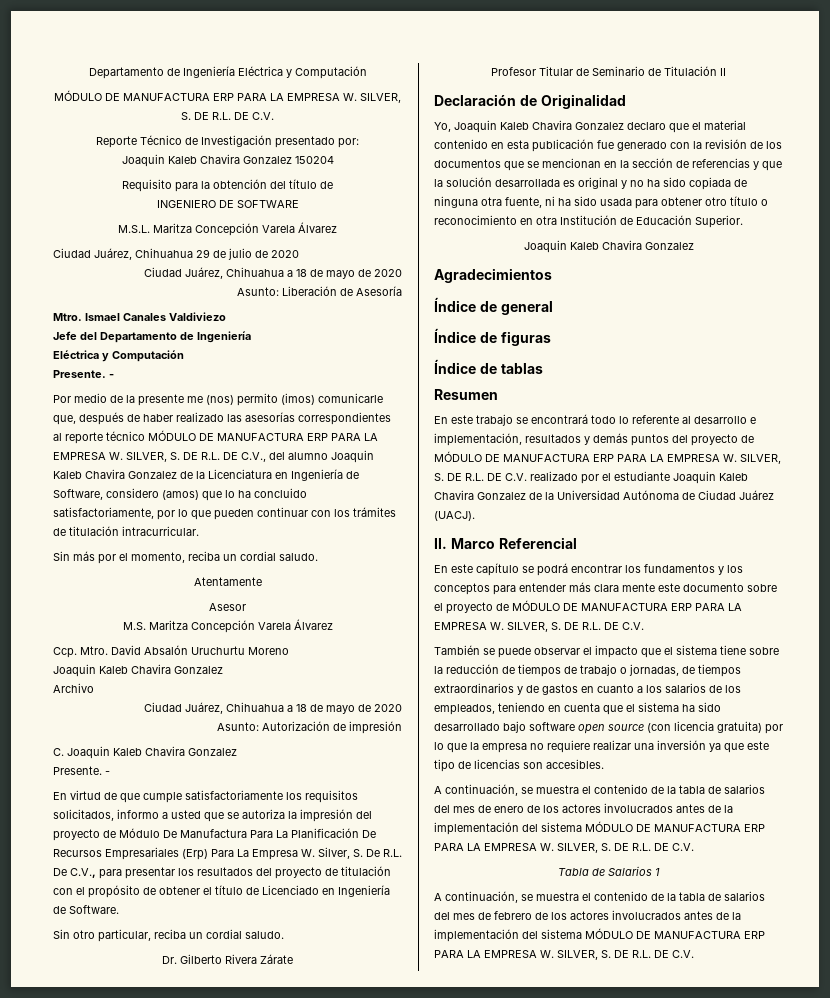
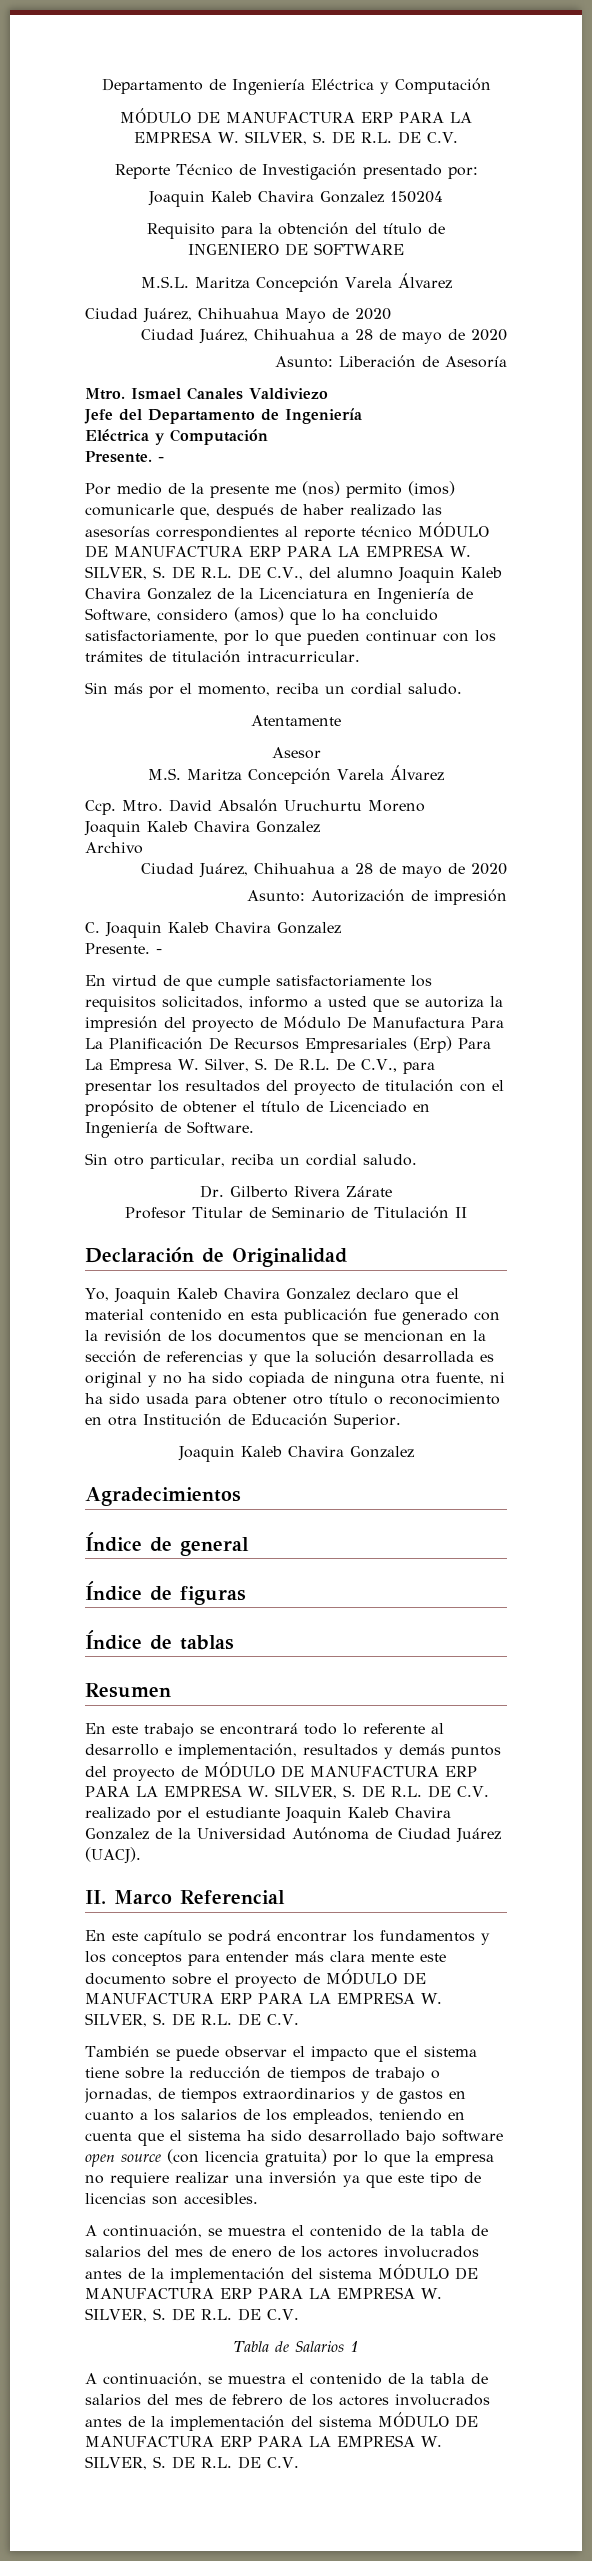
- Ciudad Juárez, Chihuahua 29 de julio de 2020
- Ciudad Juárez, Chihuahua a 18 de mayo de 2020
+ Ciudad Juárez, Chihuahua Mayo de 2020
+ Ciudad Juárez, Chihuahua a 28 de mayo de 2020
  Archivo
- Ciudad Juárez, Chihuahua a 18 de mayo de 2020
+ Ciudad Juárez, Chihuahua a 28 de mayo de 2020

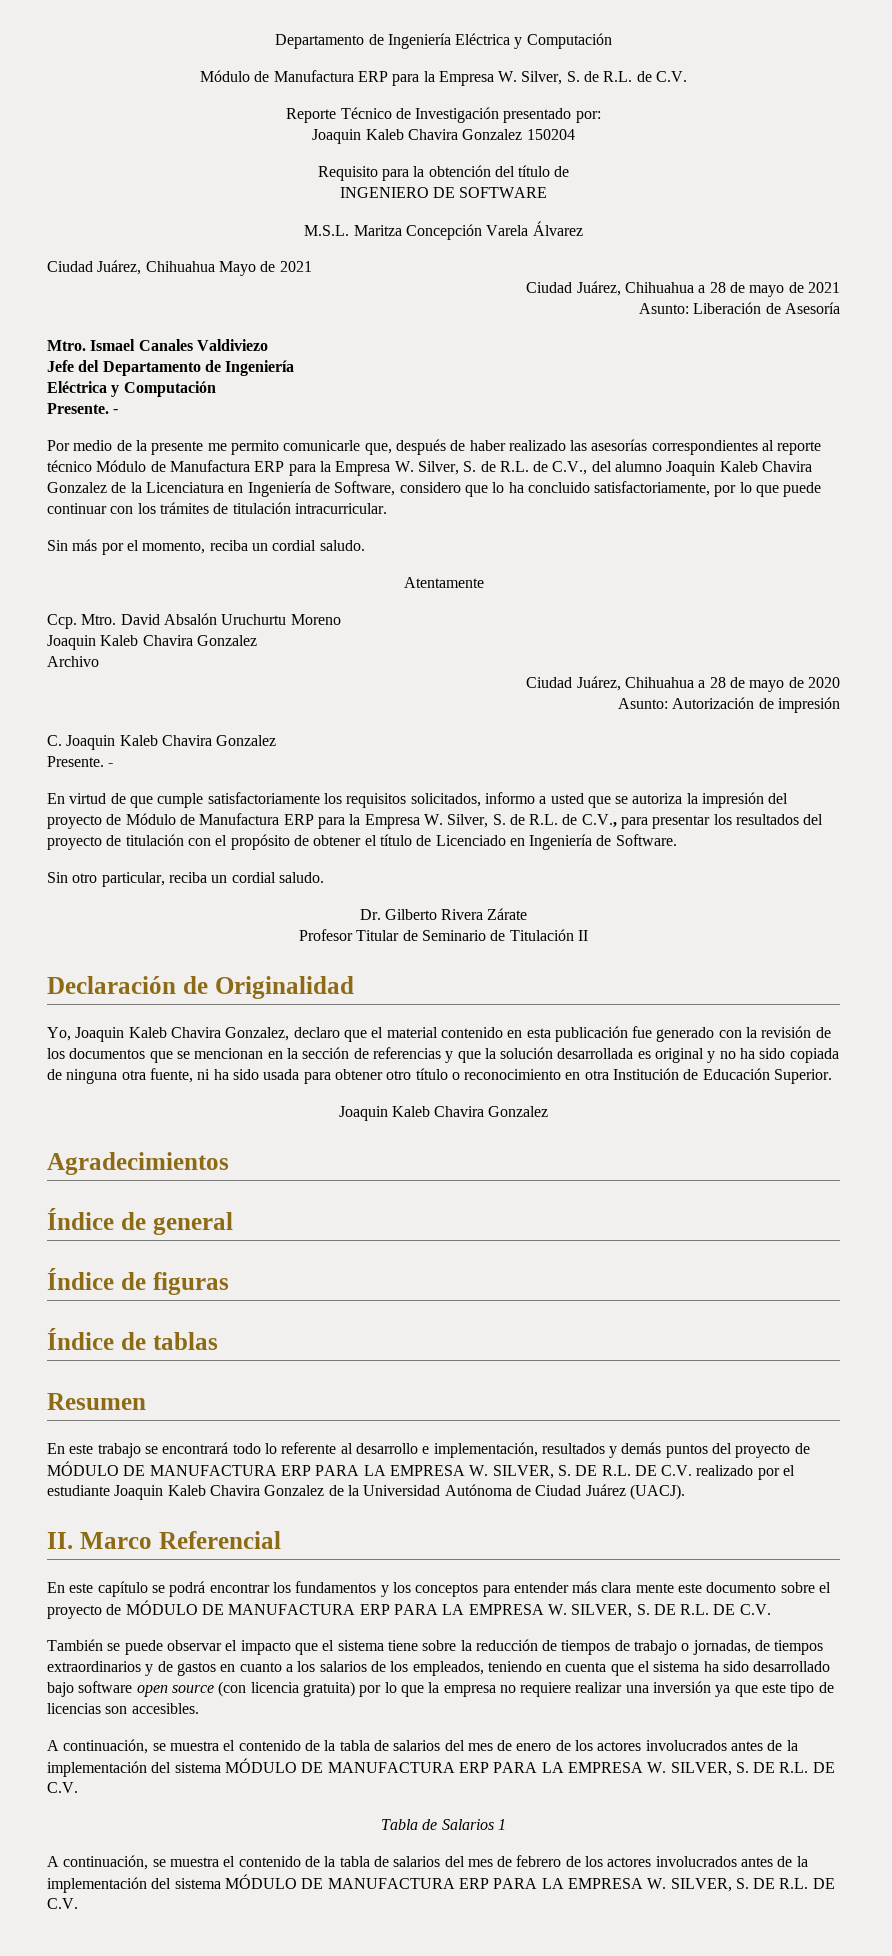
  Departamento de Ingeniería Eléctrica y Computación
- MÓDULO DE MANUFACTURA ERP PARA LA EMPRESA W. SILVER, S. DE R.L. DE C.V.
+ Módulo de Manufactura ERP para la Empresa W. Silver, S. de R.L. de C.V.
- Ciudad Juárez, Chihuahua Mayo de 2020
- Ciudad Juárez, Chihuahua a 28 de mayo de 2020
+ Ciudad Juárez, Chihuahua Mayo de 2021
+ Ciudad Juárez, Chihuahua a 28 de mayo de 2021
- Por medio de la presente me (nos) permito (imos) comunicarle que, después de haber realizado las asesorías correspondientes al reporte técnico MÓDULO DE MANUFACTURA ERP PARA LA EMPRESA W. SILVER, S. DE R.L. DE C.V., del alumno Joaquin Kaleb Chavira Gonzalez de la Licenciatura en Ingeniería de Software, considero (amos) que lo ha concluido satisfactoriamente, por lo que pueden continuar con los trámites de titulación intracurricular.
+ Por medio de la presente me permito comunicarle que, después de haber realizado las asesorías correspondientes al reporte técnico Módulo de Manufactura ERP para la Empresa W. Silver, S. de R.L. de C.V., del alumno Joaquin Kaleb Chavira Gonzalez de la Licenciatura en Ingeniería de Software, considero que lo ha concluido satisfactoriamente, por lo que puede continuar con los trámites de titulación intracurricular.
- Asesor
- M.S. Maritza Concepción Varela Álvarez
- En virtud de que cumple satisfactoriamente los requisitos solicitados, informo a usted que se autoriza la impresión del proyecto de Módulo De Manufactura Para La Planificación De Recursos Empresariales (Erp) Para La Empresa W. Silver, S. De R.L. De C.V., para presentar los resultados del proyecto de titulación con el propósito de obtener el título de Licenciado en Ingeniería de Software.
+ En virtud de que cumple satisfactoriamente los requisitos solicitados, informo a usted que se autoriza la impresión del proyecto de Módulo de Manufactura ERP para la Empresa W. Silver, S. de R.L. de C.V., para presentar los resultados del proyecto de titulación con el propósito de obtener el título de Licenciado en Ingeniería de Software.
- Yo, Joaquin Kaleb Chavira Gonzalez declaro que el material contenido en esta publicación fue generado con la revisión de los documentos que se mencionan en la sección de referencias y que la solución desarrollada es original y no ha sido copiada de ninguna otra fuente, ni ha sido usada para obtener otro título o reconocimiento en otra Institución de Educación Superior.
+ Yo, Joaquin Kaleb Chavira Gonzalez, declaro que el material contenido en esta publicación fue generado con la revisión de los documentos que se mencionan en la sección de referencias y que la solución desarrollada es original y no ha sido copiada de ninguna otra fuente, ni ha sido usada para obtener otro título o reconocimiento en otra Institución de Educación Superior.

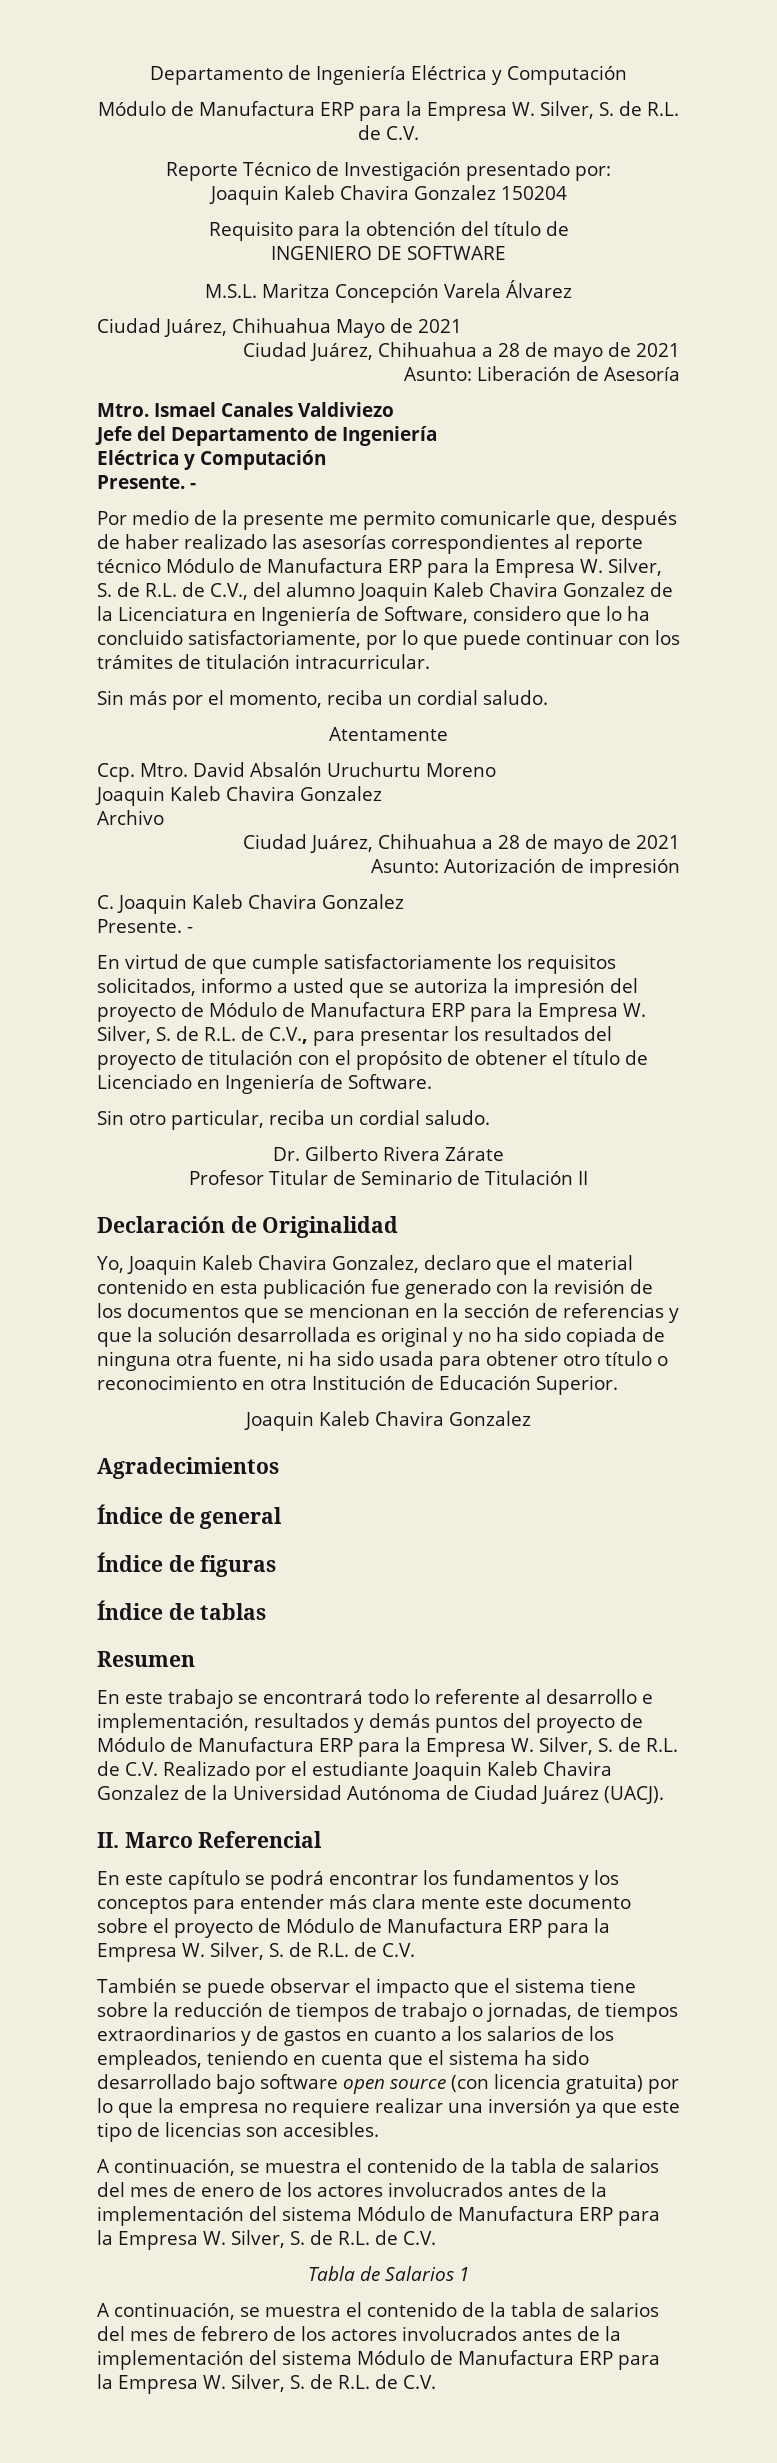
  Archivo
- Ciudad Juárez, Chihuahua a 28 de mayo de 2020
+ Ciudad Juárez, Chihuahua a 28 de mayo de 2021
- En este trabajo se encontrará todo lo referente al desarrollo e implementación, resultados y demás puntos del proyecto de MÓDULO DE MANUFACTURA ERP PARA LA EMPRESA W. SILVER, S. DE R.L. DE C.V. realizado por el estudiante Joaquin Kaleb Chavira Gonzalez de la Universidad Autónoma de Ciudad Juárez (UACJ).
+ En este trabajo se encontrará todo lo referente al desarrollo e implementación, resultados y demás puntos del proyecto de Módulo de Manufactura ERP para la Empresa W. Silver, S. de R.L. de C.V. Realizado por el estudiante Joaquin Kaleb Chavira Gonzalez de la Universidad Autónoma de Ciudad Juárez (UACJ).
- En este capítulo se podrá encontrar los fundamentos y los conceptos para entender más clara mente este documento sobre el proyecto de MÓDULO DE MANUFACTURA ERP PARA LA EMPRESA W. SILVER, S. DE R.L. DE C.V.
+ En este capítulo se podrá encontrar los fundamentos y los conceptos para entender más clara mente este documento sobre el proyecto de Módulo de Manufactura ERP para la Empresa W. Silver, S. de R.L. de C.V.
- A continuación, se muestra el contenido de la tabla de salarios del mes de enero de los actores involucrados antes de la implementación del sistema MÓDULO DE MANUFACTURA ERP PARA LA EMPRESA W. SILVER, S. DE R.L. DE C.V.
+ A continuación, se muestra el contenido de la tabla de salarios del mes de enero de los actores involucrados antes de la implementación del sistema Módulo de Manufactura ERP para la Empresa W. Silver, S. de R.L. de C.V.
- A continuación, se muestra el contenido de la tabla de salarios del mes de febrero de los actores involucrados antes de la implementación del sistema MÓDULO DE MANUFACTURA ERP PARA LA EMPRESA W. SILVER, S. DE R.L. DE C.V.
+ A continuación, se muestra el contenido de la tabla de salarios del mes de febrero de los actores involucrados antes de la implementación del sistema Módulo de Manufactura ERP para la Empresa W. Silver, S. de R.L. de C.V.

